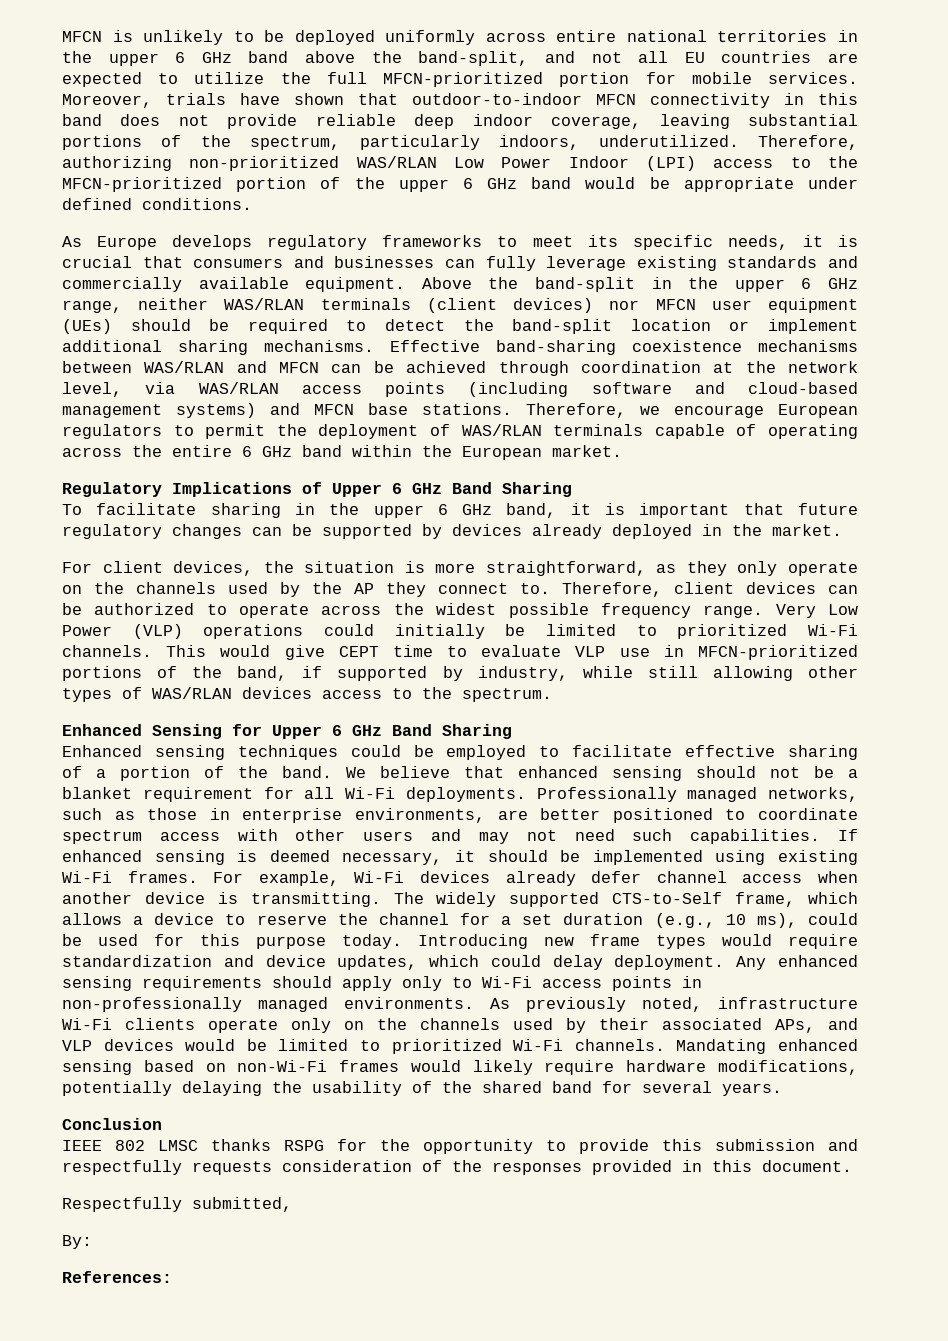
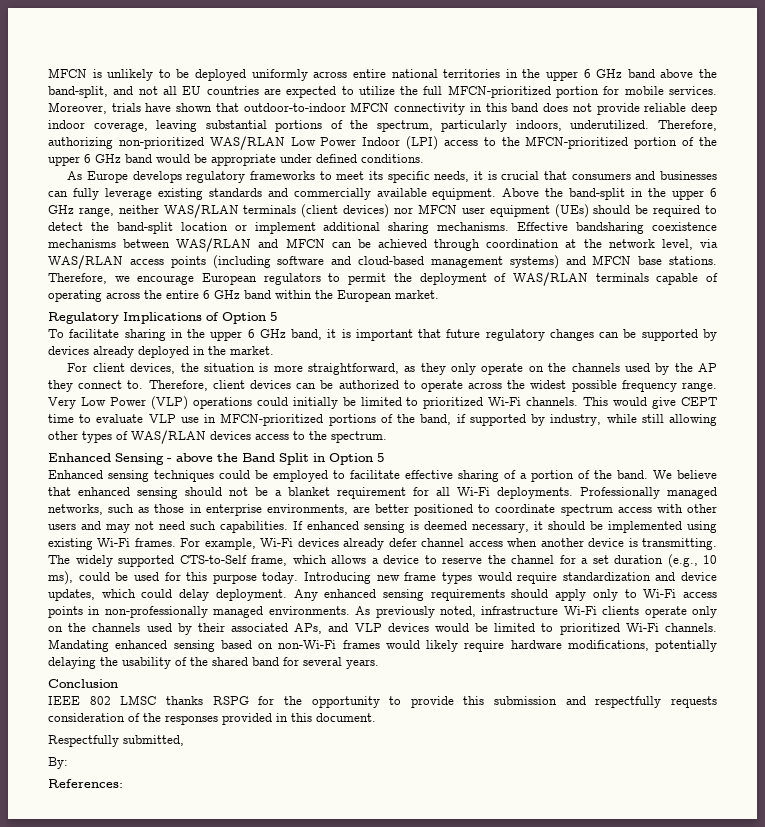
- Effective band-sharing coexistence mechanisms between WAS/RLAN and MFCN can be achieved through coordination at the network level, via WAS/RLAN access points (including software and cloud-based management systems) and MFCN base stations.
+ Effective bandsharing coexistence mechanisms between WAS/RLAN and MFCN can be achieved through coordination at the network level, via WAS/RLAN access points (including software and cloud-based management systems) and MFCN base stations.
- Regulatory Implications of Upper 6 GHz Band Sharing
+ Regulatory Implications of Option 5
- Enhanced Sensing for Upper 6 GHz Band Sharing
+ Enhanced Sensing - above the Band Split in Option 5

